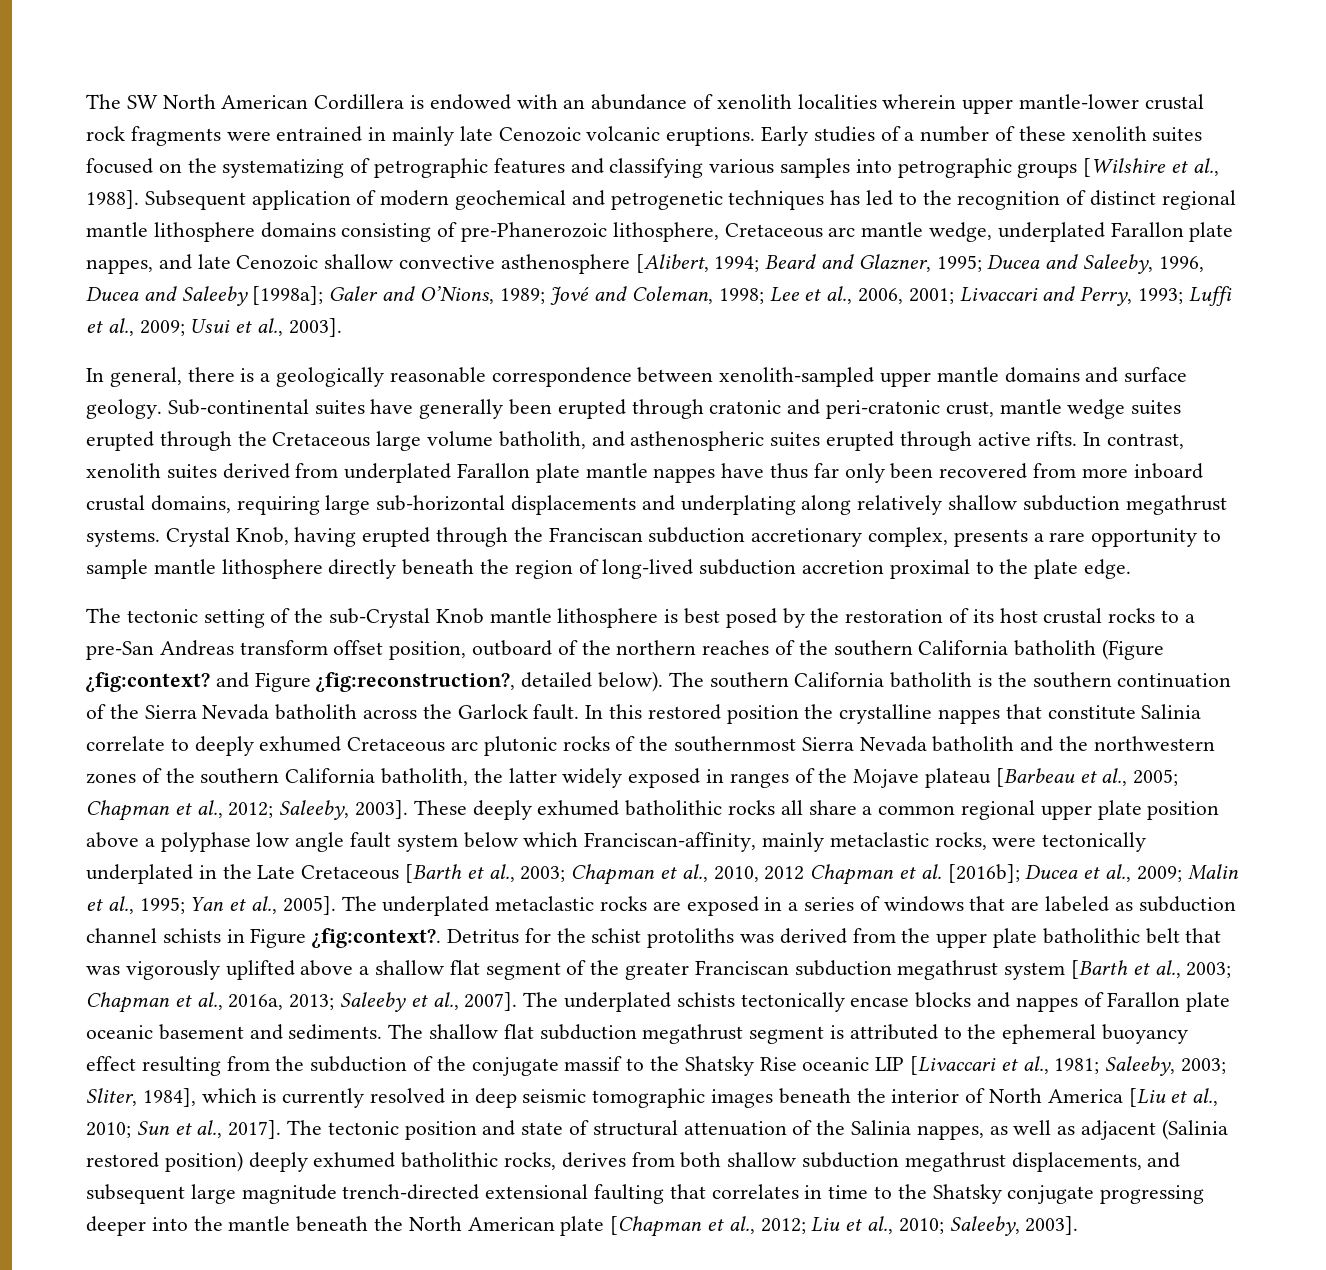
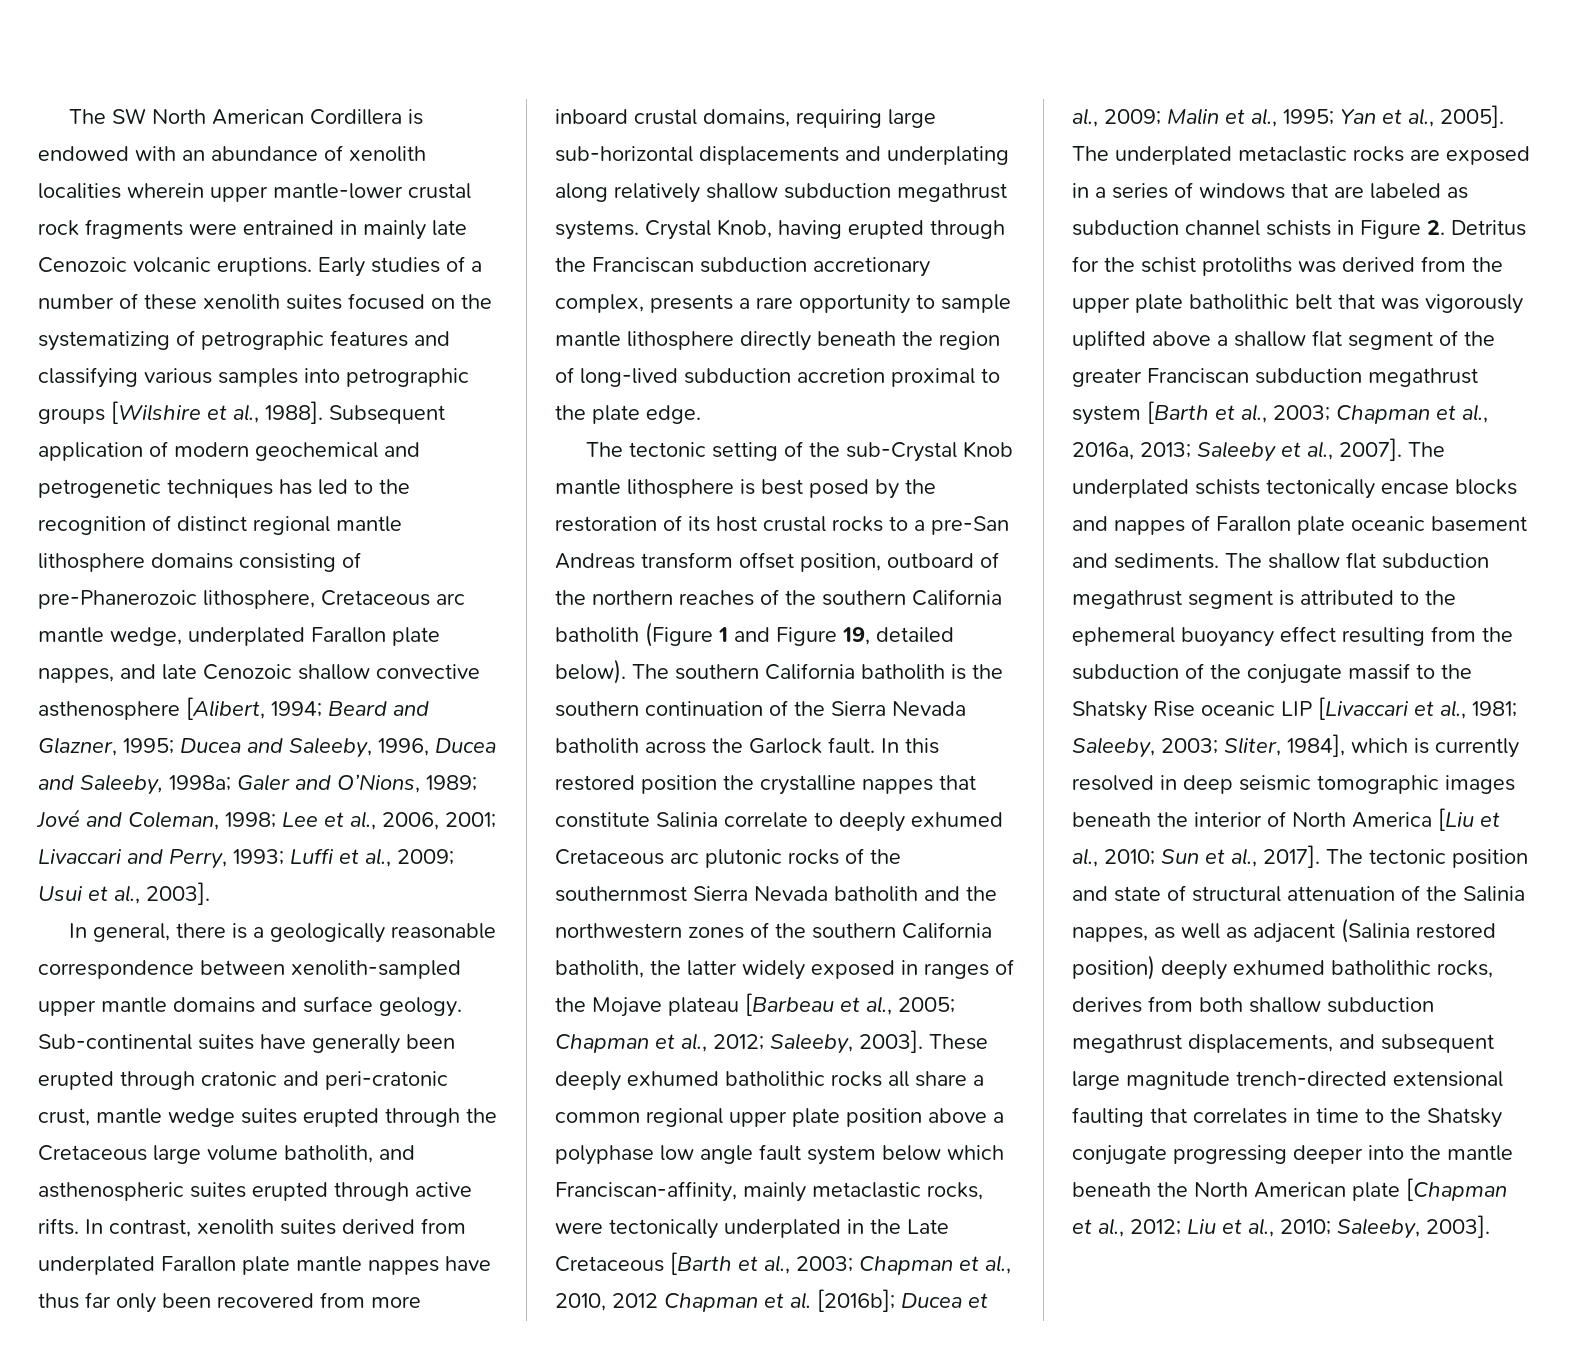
- Ducea and Saleeby, 1996, Ducea and Saleeby [1998a];
+ Ducea and Saleeby, 1996, Ducea and Saleeby, 1998a;
- The tectonic setting of the sub-Crystal Knob mantle lithosphere is best posed by the restoration of its host crustal rocks to a pre-San Andreas transform offset position, outboard of the northern reaches of the southern California batholith (Figure ¿fig:context? and Figure ¿fig:reconstruction?, detailed below).
+ The tectonic setting of the sub-Crystal Knob mantle lithosphere is best posed by the restoration of its host crustal rocks to a pre-San Andreas transform offset position, outboard of the northern reaches of the southern California batholith (Figure 1 and Figure 19, detailed below).
- The underplated metaclastic rocks are exposed in a series of windows that are labeled as subduction channel schists in Figure ¿fig:context?. Detritus for the schist protoliths was derived from the upper plate batholithic belt that was vigorously uplifted above a shallow flat segment of the greater Franciscan subduction megathrust system [Barth et al., 2003;
+ The underplated metaclastic rocks are exposed in a series of windows that are labeled as subduction channel schists in Figure 2. Detritus for the schist protoliths was derived from the upper plate batholithic belt that was vigorously uplifted above a shallow flat segment of the greater Franciscan subduction megathrust system [Barth et al., 2003;

